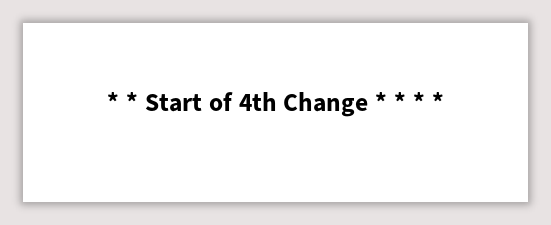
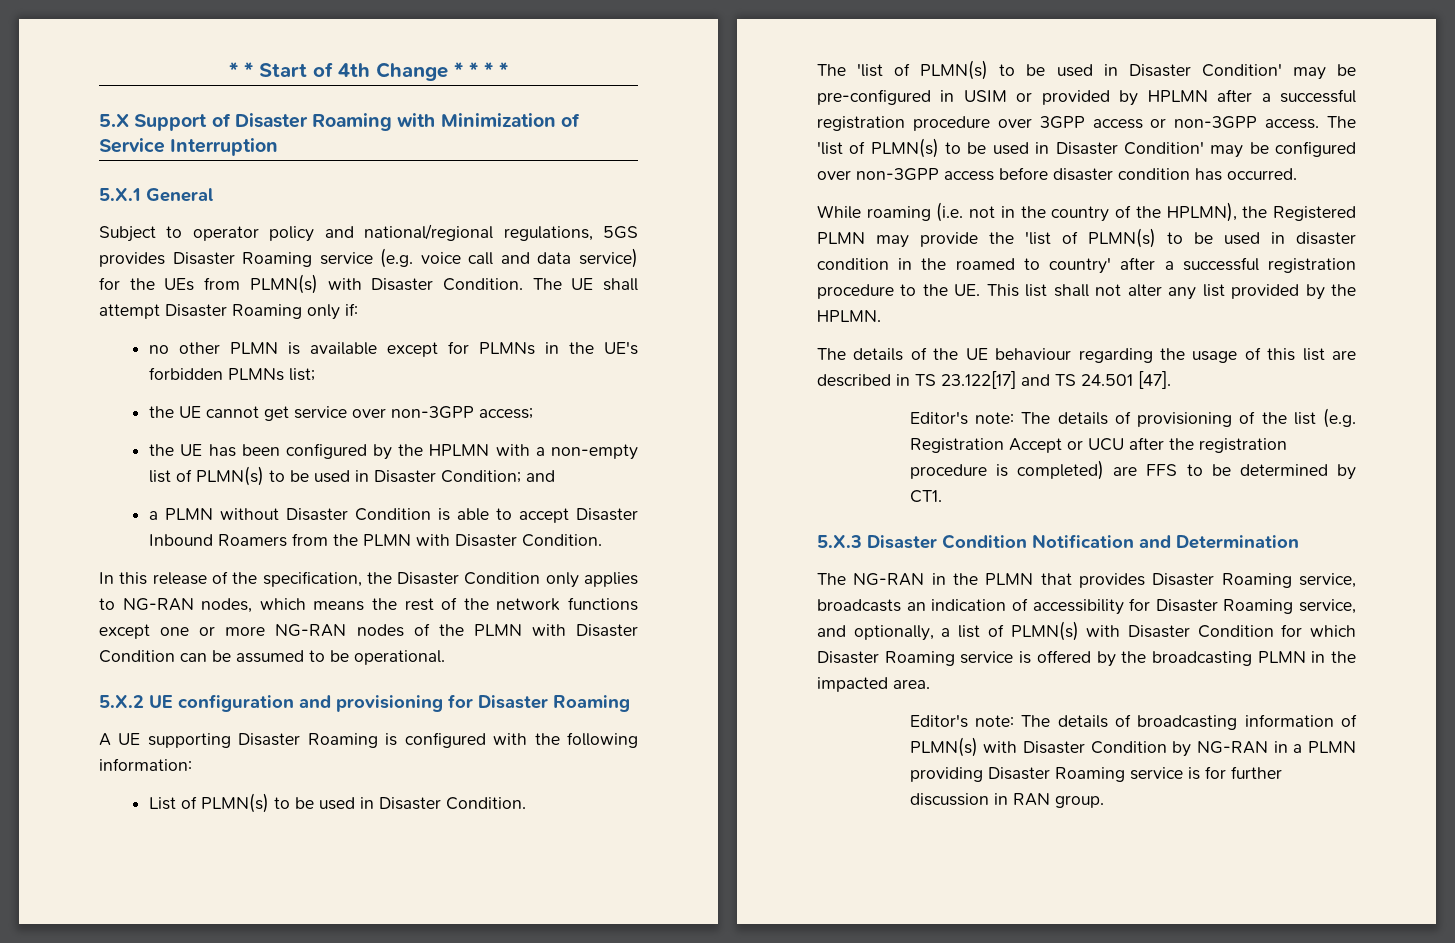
+ 5.X Support of Disaster Roaming with Minimization of Service Interruption
+ 5.X.1 General
+ Subject to operator policy and national/regional regulations, 5GS provides Disaster Roaming service (e.g. voice call and data service) for the UEs from PLMN(s) with Disaster Condition. The UE shall attempt Disaster Roaming only if:
+ no other PLMN is available except for PLMNs in the UE's forbidden PLMNs list;
+ the UE cannot get service over non-3GPP access;
+ the UE has been configured by the HPLMN with a non-empty list of PLMN(s) to be used in Disaster Condition; and
+ a PLMN without Disaster Condition is able to accept Disaster Inbound Roamers from the PLMN with Disaster Condition.
+ In this release of the specification, the Disaster Condition only applies to NG-RAN nodes, which means the rest of the network functions except one or more NG-RAN nodes of the PLMN with Disaster Condition can be assumed to be operational.
+ 5.X.2 UE configuration and provisioning for Disaster Roaming
+ A UE supporting Disaster Roaming is configured with the following information:
+ List of PLMN(s) to be used in Disaster Condition.
+ The 'list of PLMN(s) to be used in Disaster Condition' may be pre-configured in USIM or provided by HPLMN after a successful registration procedure over 3GPP access or non-3GPP access. The 'list of PLMN(s) to be used in Disaster Condition' may be configured over non-3GPP access before disaster condition has occurred.
+ While roaming (i.e. not in the country of the HPLMN), the Registered PLMN may provide the 'list of PLMN(s) to be used in disaster condition in the roamed to country' after a successful registration procedure to the UE. This list shall not alter any list provided by the HPLMN.
+ The details of the UE behaviour regarding the usage of this list are described in TS 23.122[17] and TS 24.501 [47].
+ Editor's note: The details of provisioning of the list (e.g. Registration Accept or UCU after the registration procedure is completed) are FFS to be determined by CT1.
+ 5.X.3 Disaster Condition Notification and Determination
+ The NG-RAN in the PLMN that provides Disaster Roaming service, broadcasts an indication of accessibility for Disaster Roaming service, and optionally, a list of PLMN(s) with Disaster Condition for which Disaster Roaming service is offered by the broadcasting PLMN in the impacted area.
+ Editor's note: The details of broadcasting information of PLMN(s) with Disaster Condition by NG-RAN in a PLMN providing Disaster Roaming service is for further discussion in RAN group.

